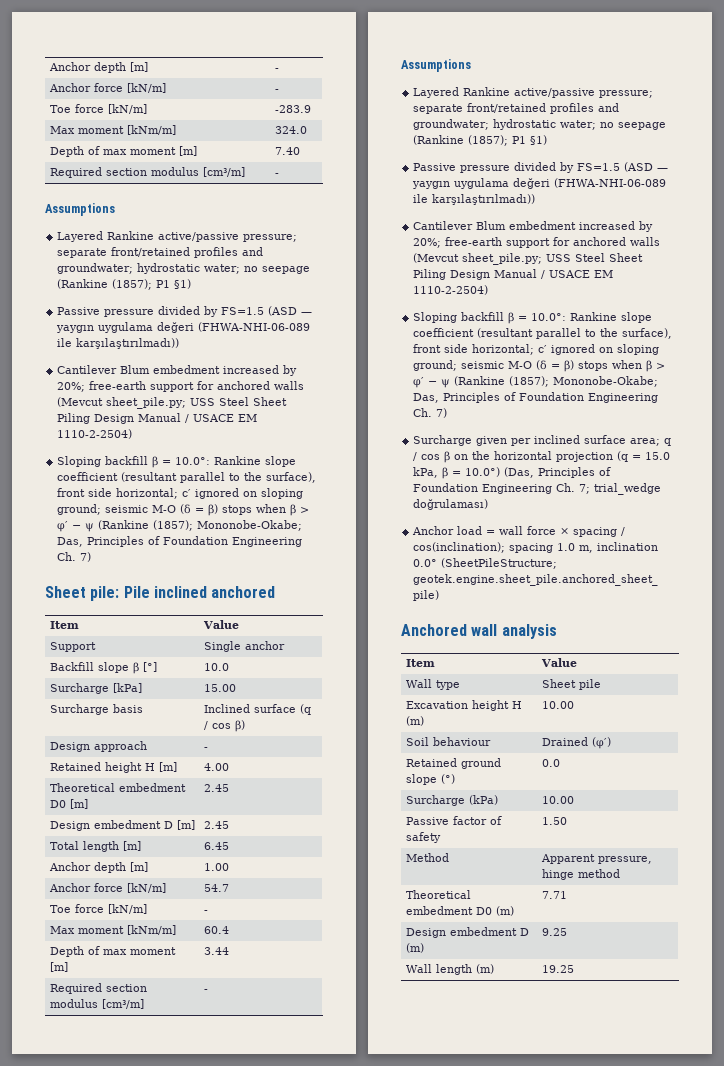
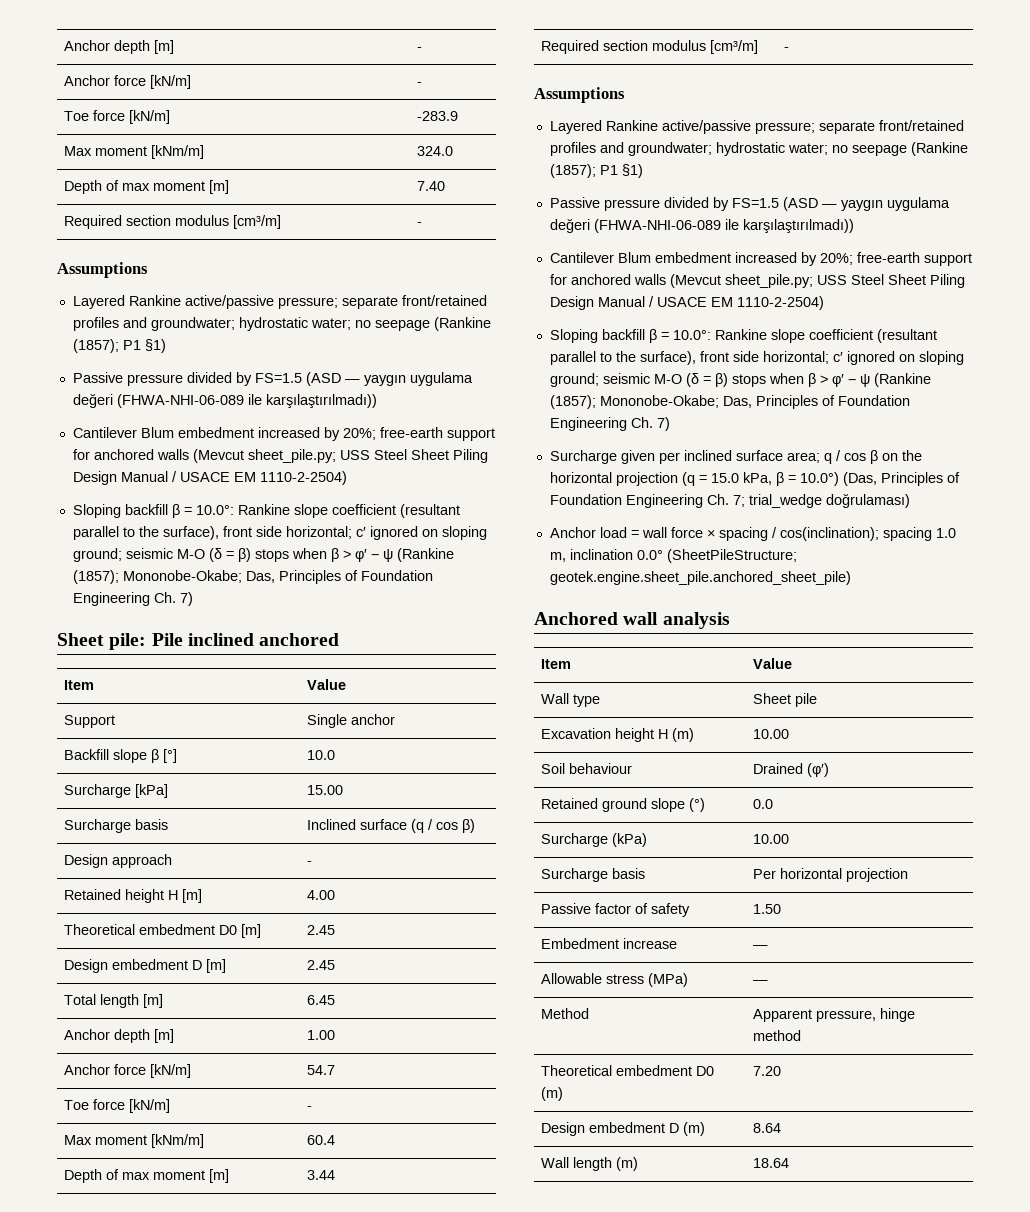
+ Surcharge basis | Per horizontal projection
+ Embedment increase | —
+ Allowable stress (MPa) | —
- Theoretical embedment D0 (m) | 7.71
+ Theoretical embedment D0 (m) | 7.20
- Design embedment D (m) | 9.25
+ Design embedment D (m) | 8.64
- Wall length (m) | 19.25
+ Wall length (m) | 18.64

